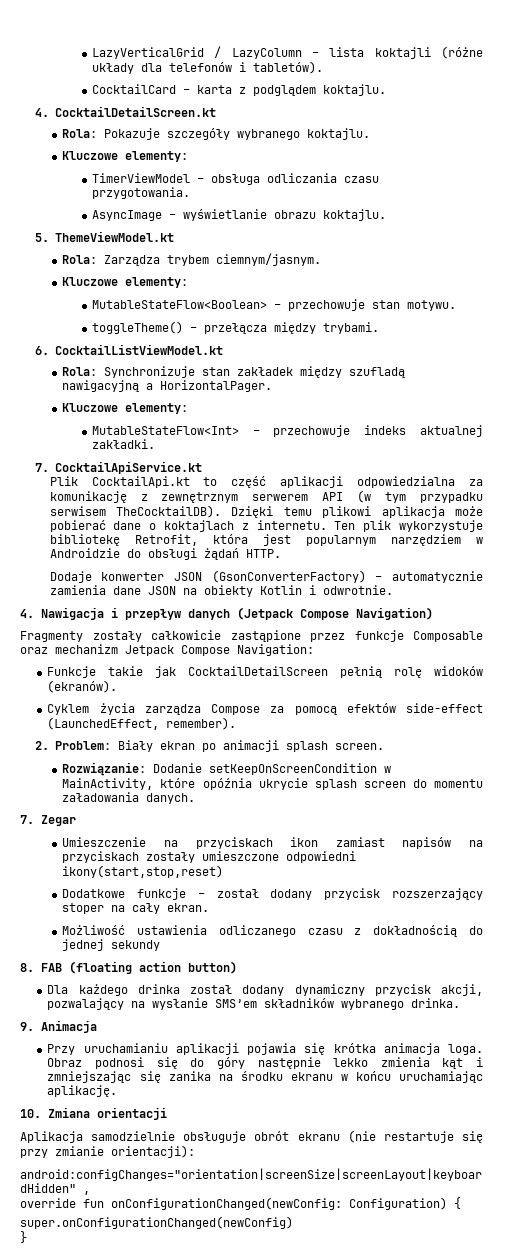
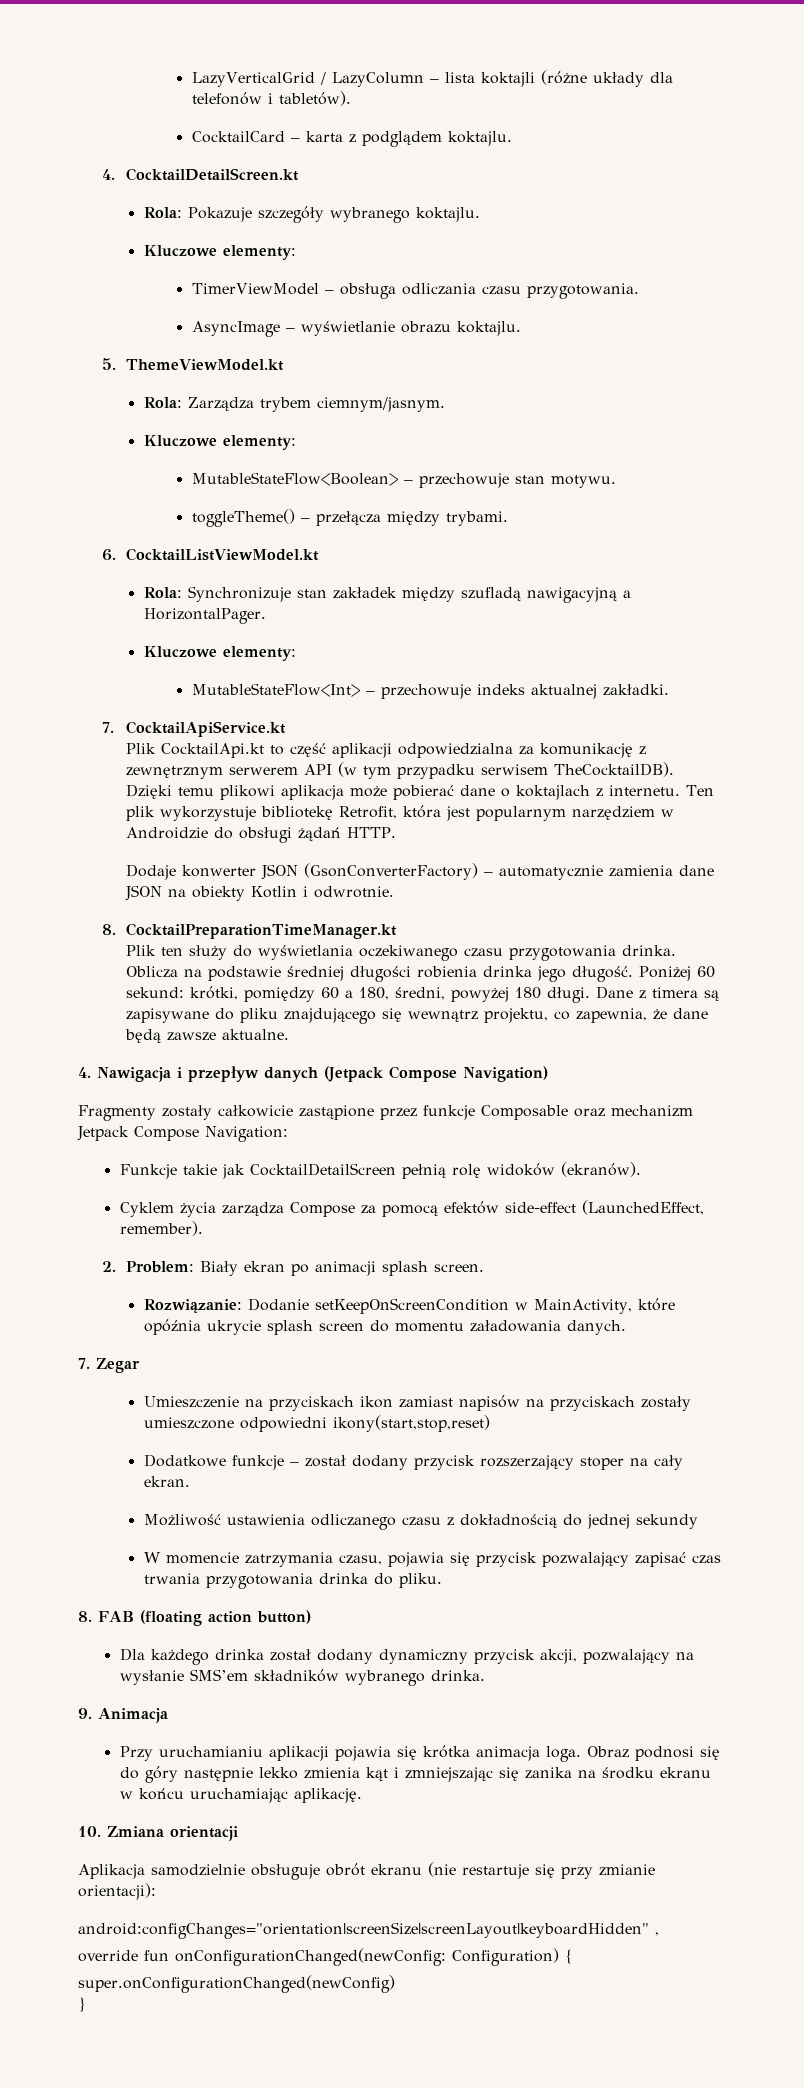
+ 8. CocktailPreparationTimeManager.kt
+ Plik ten służy do wyświetlania oczekiwanego czasu przygotowania drinka. Oblicza na podstawie średniej długości robienia drinka jego długość. Poniżej 60 sekund: krótki, pomiędzy 60 a 180, średni, powyżej 180 długi. Dane z timera są zapisywane do pliku znajdującego się wewnątrz projektu, co zapewnia, że dane będą zawsze aktualne.
+ W momencie zatrzymania czasu, pojawia się przycisk pozwalający zapisać czas trwania przygotowania drinka do pliku.

